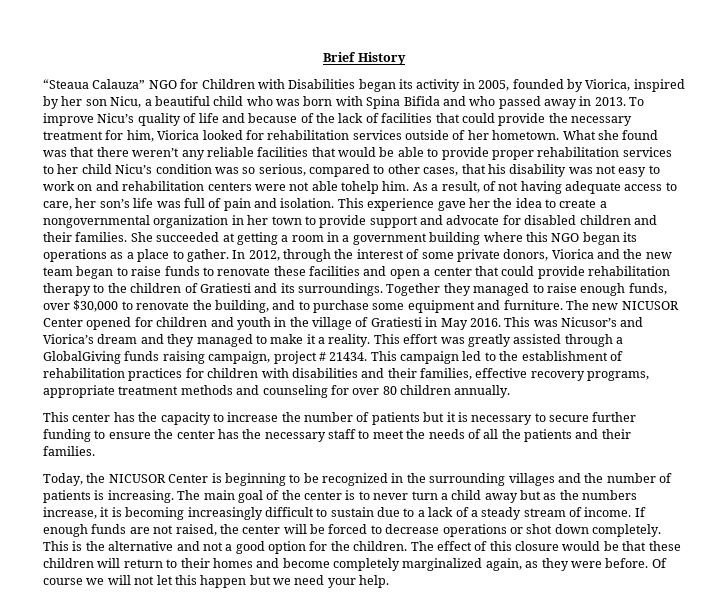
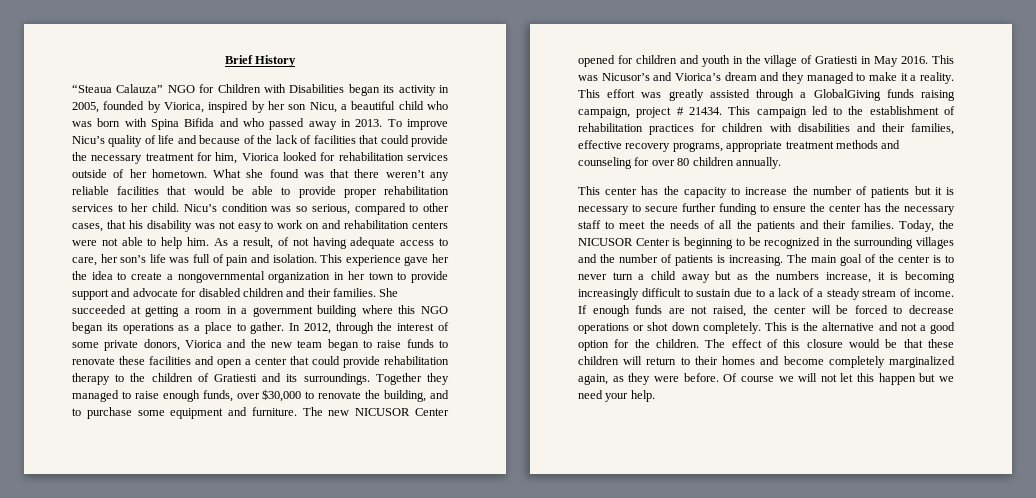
- What she found was that there weren’t any reliable facilities that would be able to provide proper rehabilitation services to her child Nicu’s condition was so serious, compared to other cases, that his disability was not easy to work on and rehabilitation centers were not able tohelp him.
+ What she found was that there weren’t any reliable facilities that would be able to provide proper rehabilitation services to her child. Nicu’s condition was so serious, compared to other cases, that his disability was not easy to work on and rehabilitation centers were not able to help him.
- This center has the capacity to increase the number of patients but it is necessary to secure further funding to ensure the center has the necessary staff to meet the needs of all the patients and their families.
- Today, the NICUSOR Center is beginning to be recognized in the surrounding villages and the number of patients is increasing.
+ This center has the capacity to increase the number of patients but it is necessary to secure further funding to ensure the center has the necessary staff to meet the needs of all the patients and their families. Today, the NICUSOR Center is beginning to be recognized in the surrounding villages and the number of patients is increasing.

